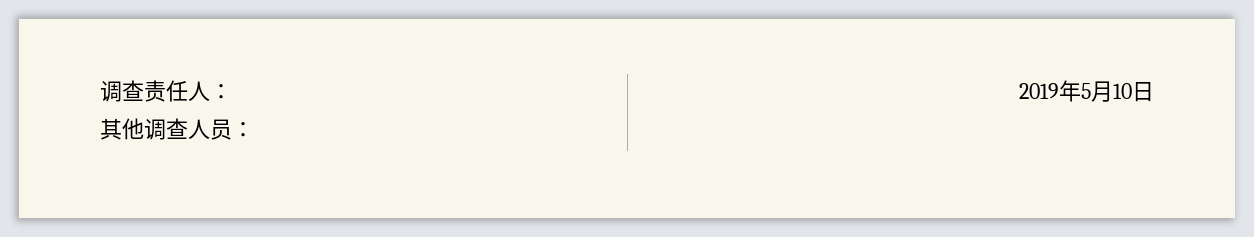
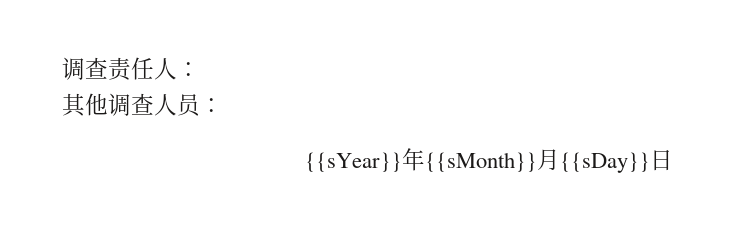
- 2019年5月10日
+ {{sYear}}年{{sMonth}}月{{sDay}}日

